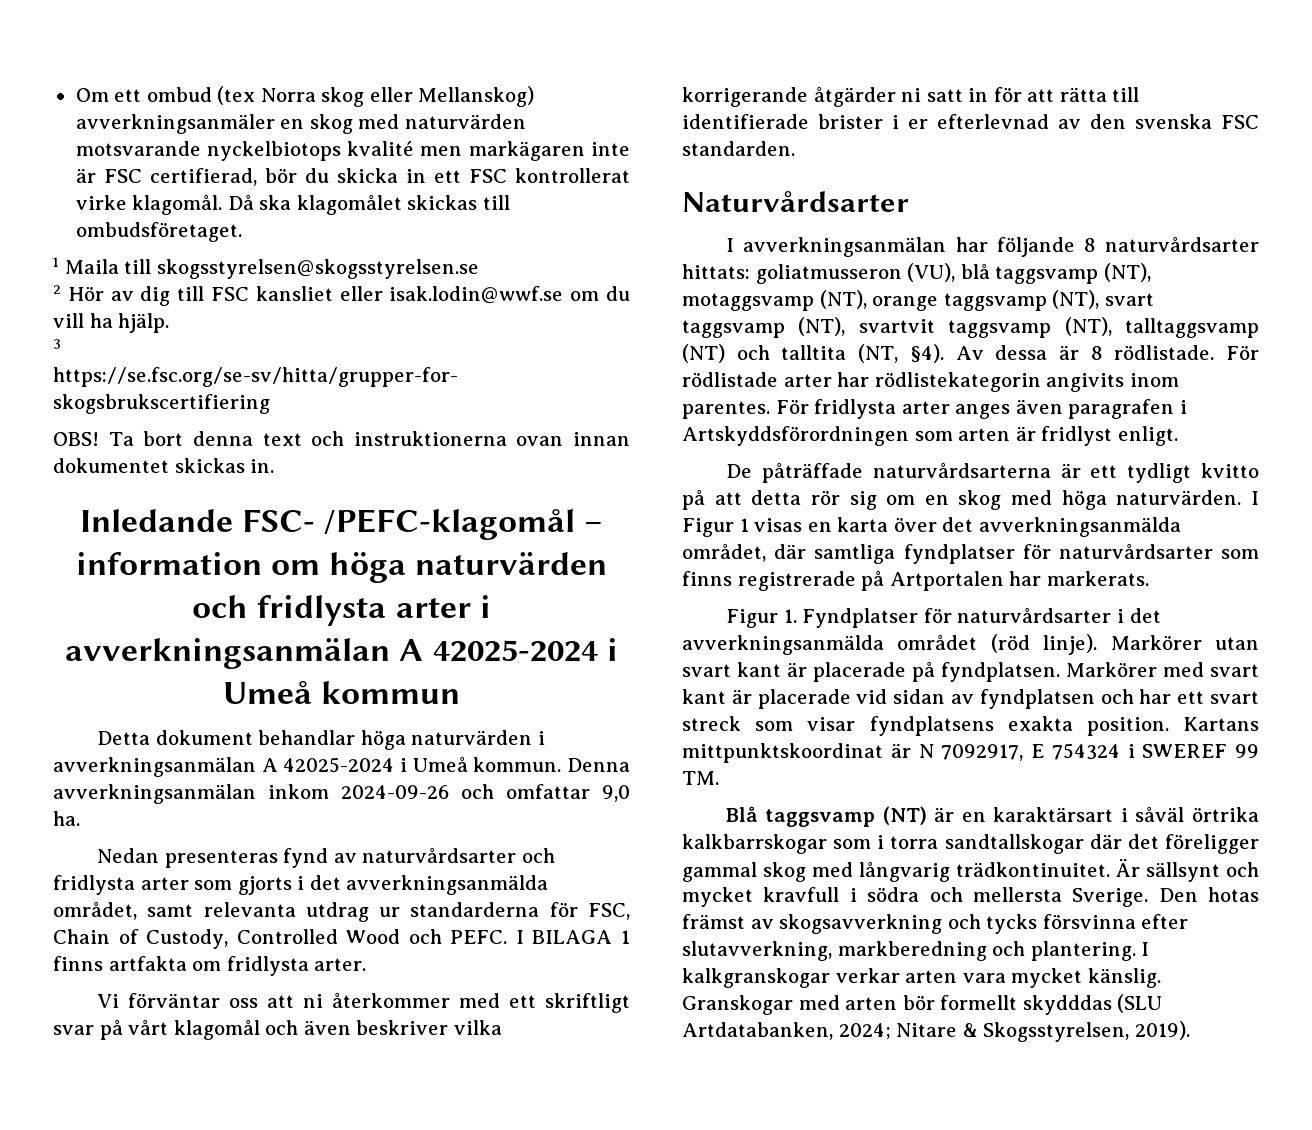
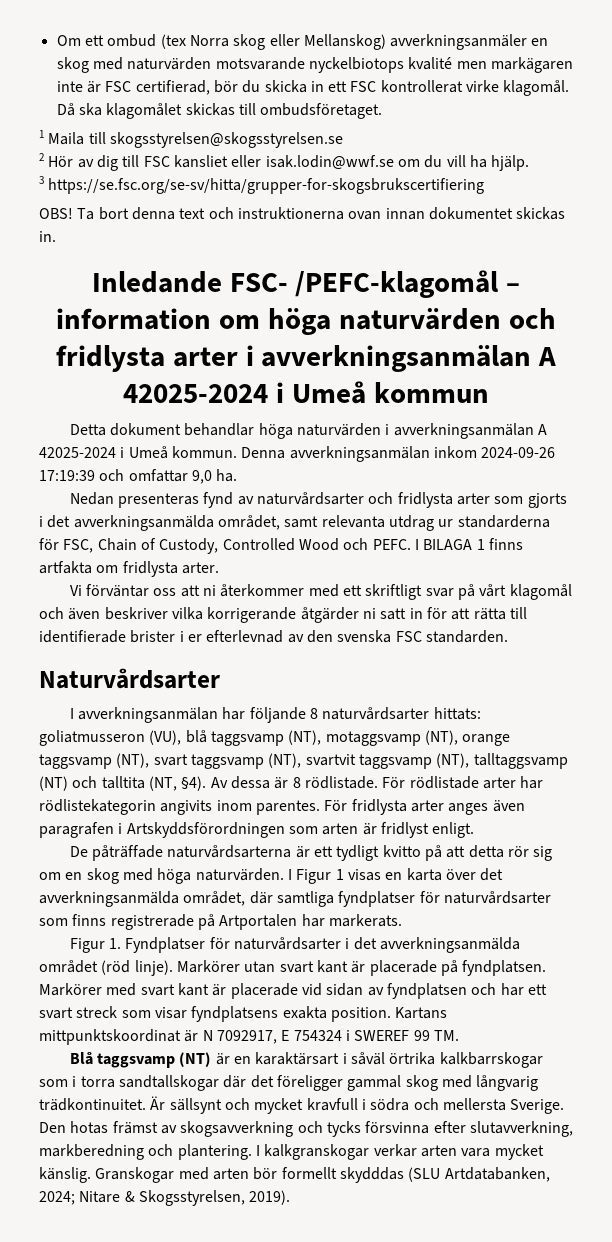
- Denna avverkningsanmälan inkom 2024-09-26 och omfattar 9,0 ha.
+ Denna avverkningsanmälan inkom 2024-09-26 17:19:39 och omfattar 9,0 ha.

